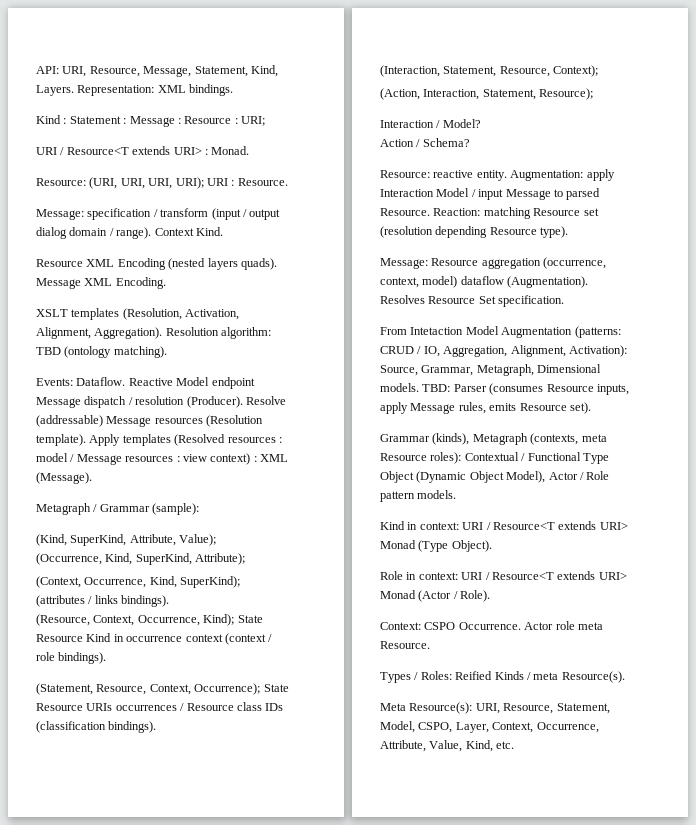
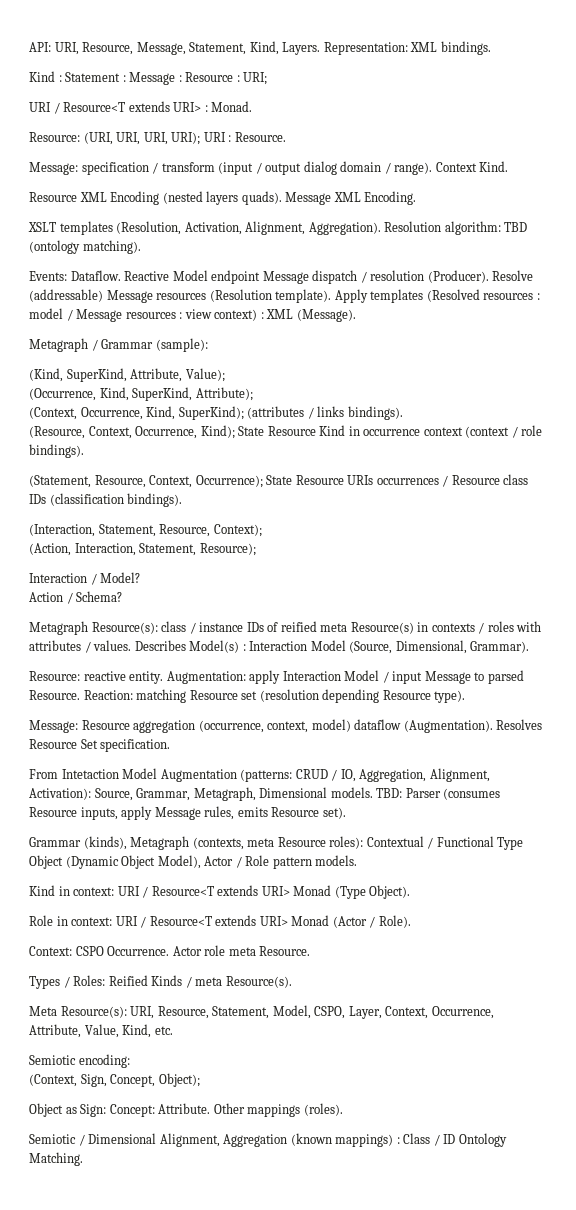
+ Metagraph Resource(s): class / instance IDs of reified meta Resource(s) in contexts / roles with attributes / values. Describes Model(s) : Interaction Model (Source, Dimensional, Grammar).
+ Semiotic encoding:
+ (Context, Sign, Concept, Object);
+ Object as Sign: Concept: Attribute. Other mappings (roles).
+ Semiotic / Dimensional Alignment, Aggregation (known mappings) : Class / ID Ontology Matching.

